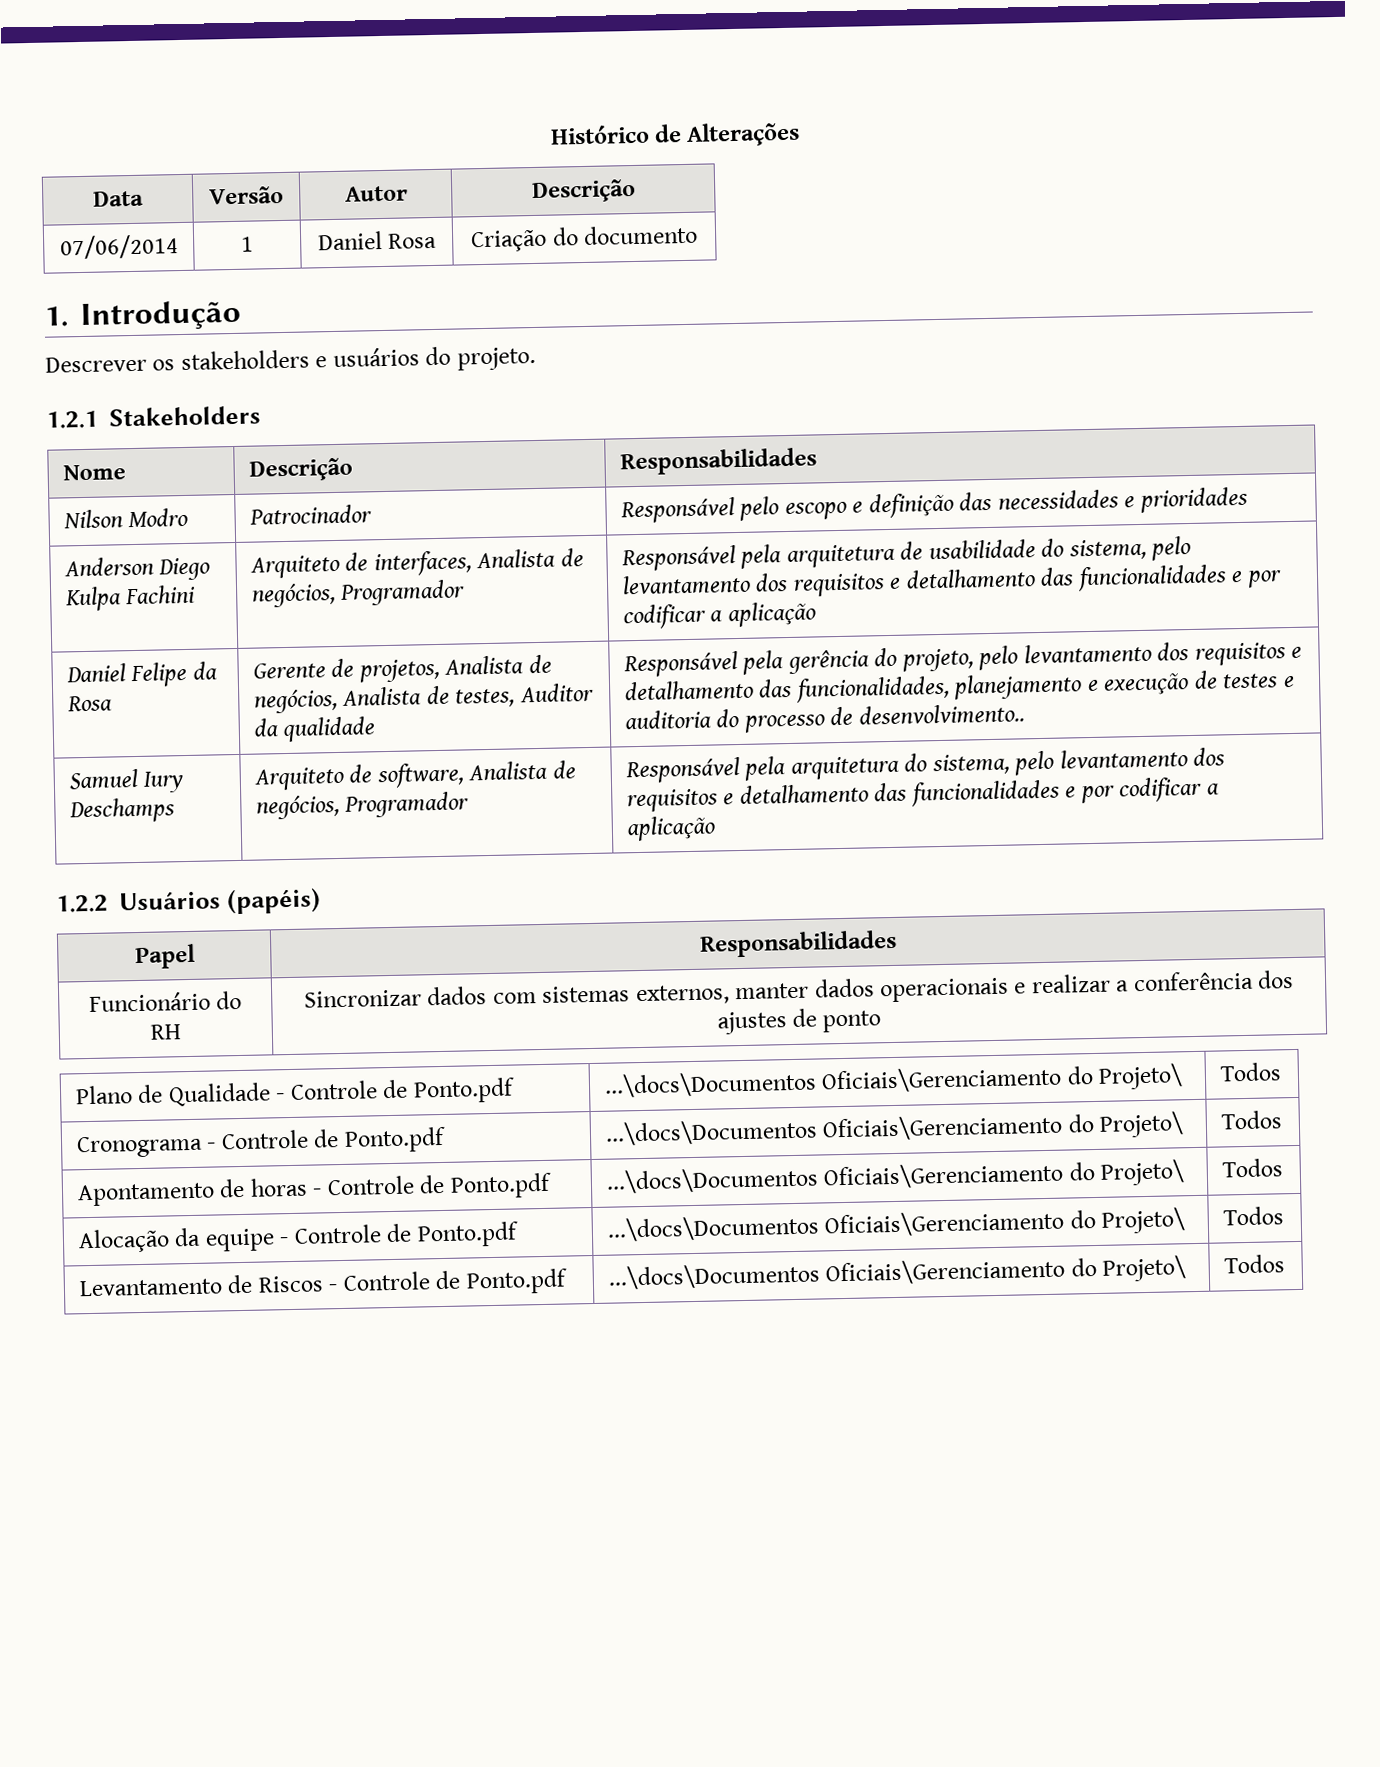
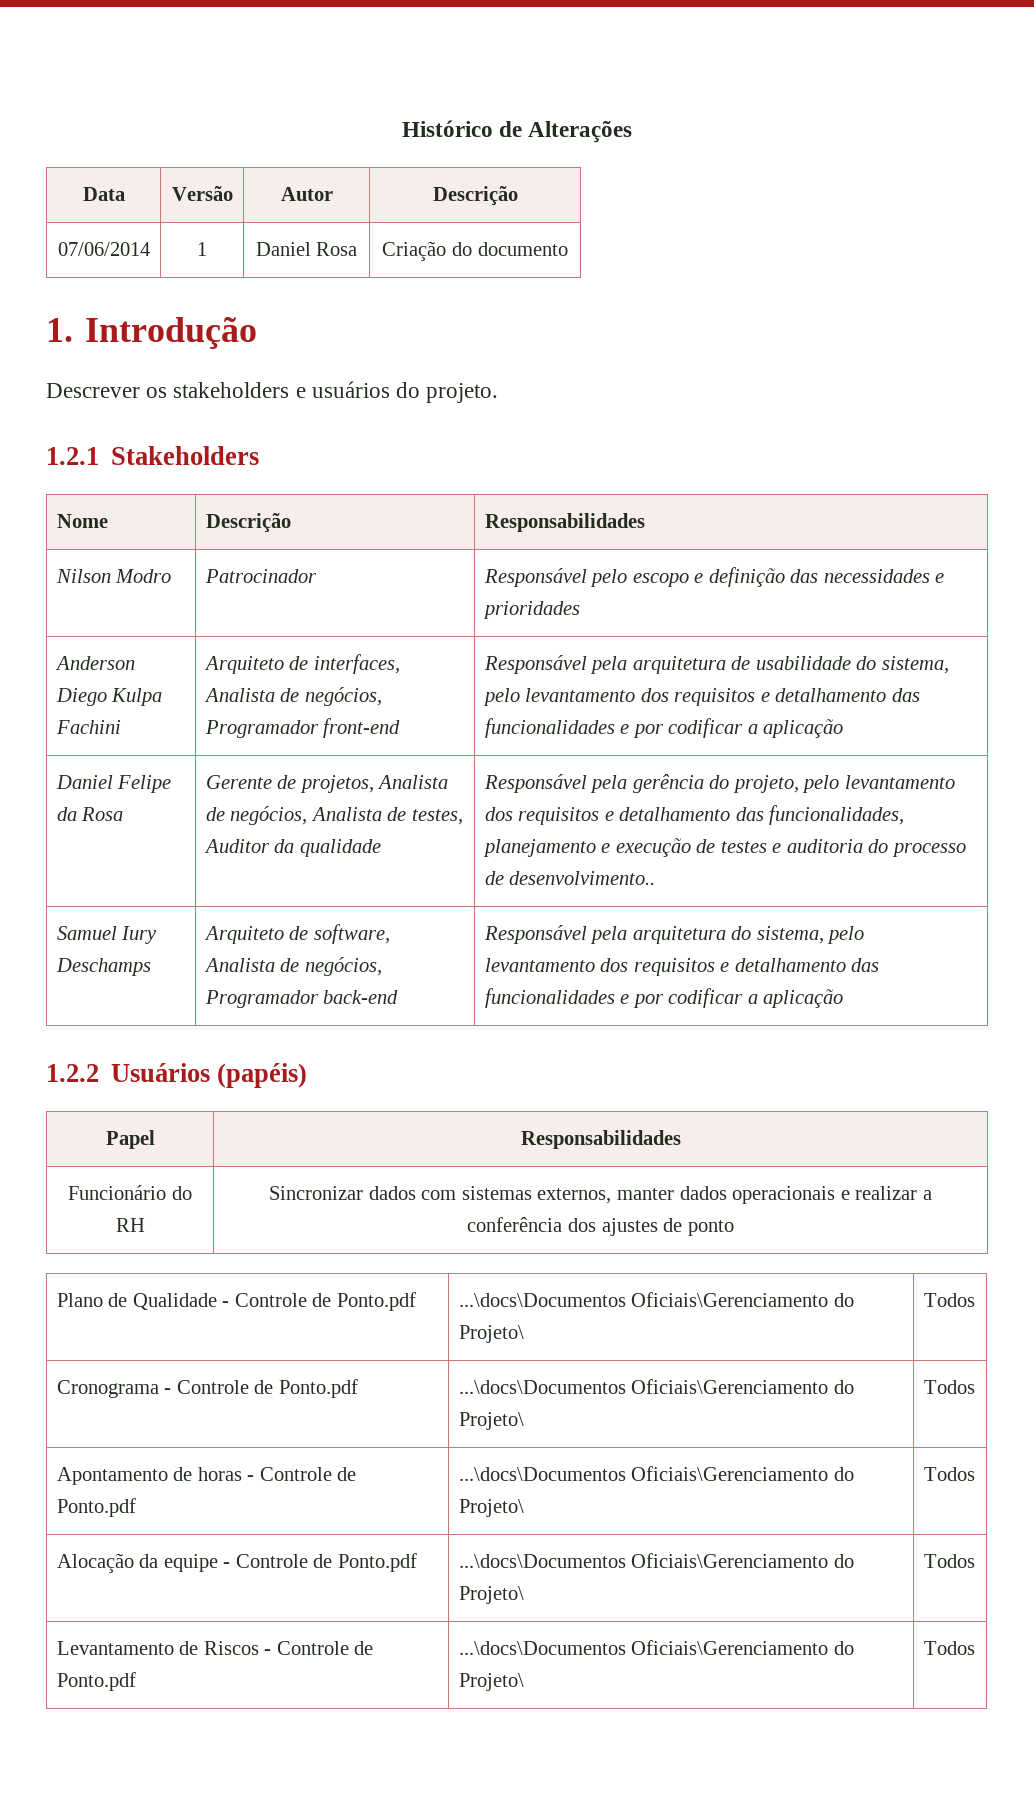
- Anderson Diego Kulpa Fachini | Arquiteto de interfaces, Analista de negócios, Programador | Responsável pela arquitetura de usabilidade do sistema, pelo levantamento dos requisitos e detalhamento das funcionalidades e por codificar a aplicação
+ Anderson Diego Kulpa Fachini | Arquiteto de interfaces, Analista de negócios, Programador front-end | Responsável pela arquitetura de usabilidade do sistema, pelo levantamento dos requisitos e detalhamento das funcionalidades e por codificar a aplicação
- Samuel Iury Deschamps | Arquiteto de software, Analista de negócios, Programador | Responsável pela arquitetura do sistema, pelo levantamento dos requisitos e detalhamento das funcionalidades e por codificar a aplicação
+ Samuel Iury Deschamps | Arquiteto de software, Analista de negócios, Programador back-end | Responsável pela arquitetura do sistema, pelo levantamento dos requisitos e detalhamento das funcionalidades e por codificar a aplicação

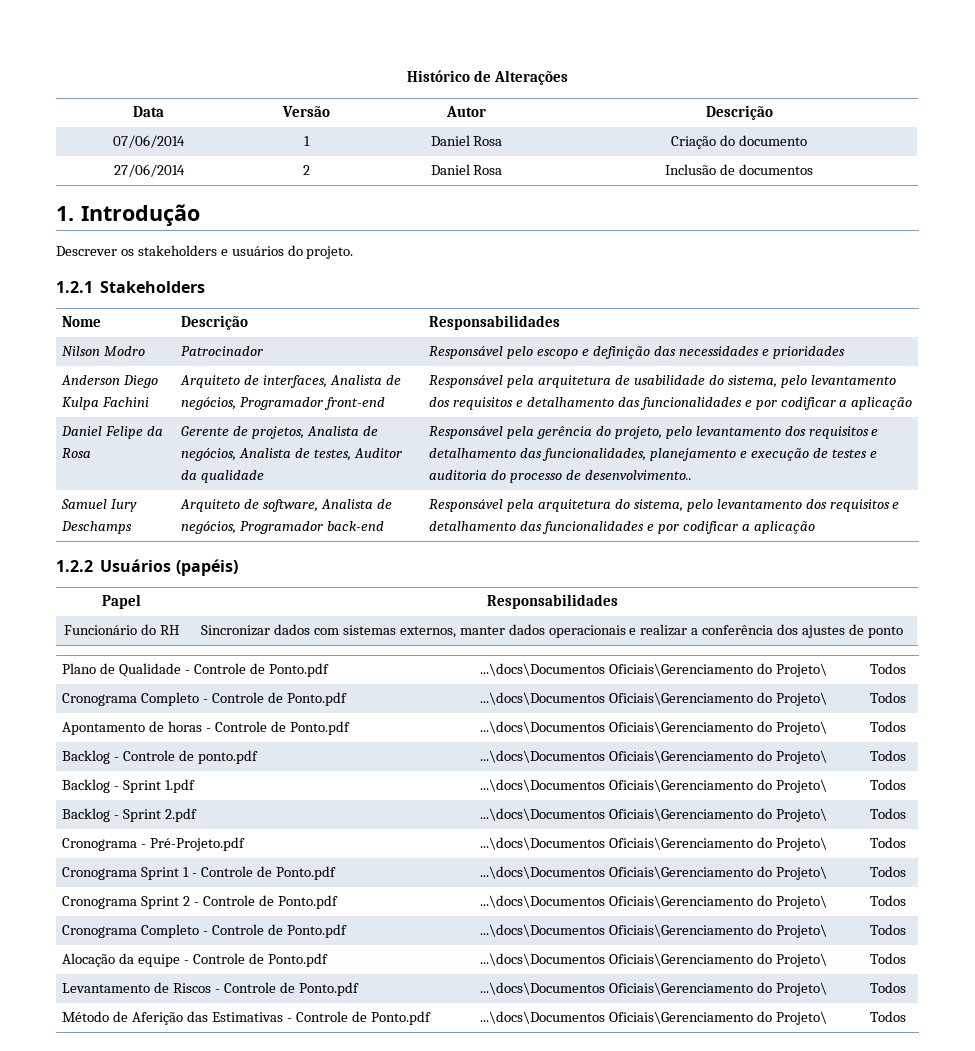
+ 27/06/2014 | 2 | Daniel Rosa | Inclusão de documentos
  Plano de Qualidade - Controle de Ponto.pdf | ...\docs\Documentos Oficiais\Gerenciamento do Projeto\ | Todos
- Cronograma - Controle de Ponto.pdf | ...\docs\Documentos Oficiais\Gerenciamento do Projeto\ | Todos
+ Cronograma Completo - Controle de Ponto.pdf | ...\docs\Documentos Oficiais\Gerenciamento do Projeto\ | Todos
+ Backlog - Controle de ponto.pdf | ...\docs\Documentos Oficiais\Gerenciamento do Projeto\ | Todos
+ Backlog - Sprint 1.pdf | ...\docs\Documentos Oficiais\Gerenciamento do Projeto\ | Todos
+ Backlog - Sprint 2.pdf | ...\docs\Documentos Oficiais\Gerenciamento do Projeto\ | Todos
+ Cronograma - Pré-Projeto.pdf | ...\docs\Documentos Oficiais\Gerenciamento do Projeto\ | Todos
+ Cronograma Sprint 1 - Controle de Ponto.pdf | ...\docs\Documentos Oficiais\Gerenciamento do Projeto\ | Todos
+ Cronograma Sprint 2 - Controle de Ponto.pdf | ...\docs\Documentos Oficiais\Gerenciamento do Projeto\ | Todos
+ Cronograma Completo - Controle de Ponto.pdf | ...\docs\Documentos Oficiais\Gerenciamento do Projeto\ | Todos
+ Método de Aferição das Estimativas - Controle de Ponto.pdf | ...\docs\Documentos Oficiais\Gerenciamento do Projeto\ | Todos

